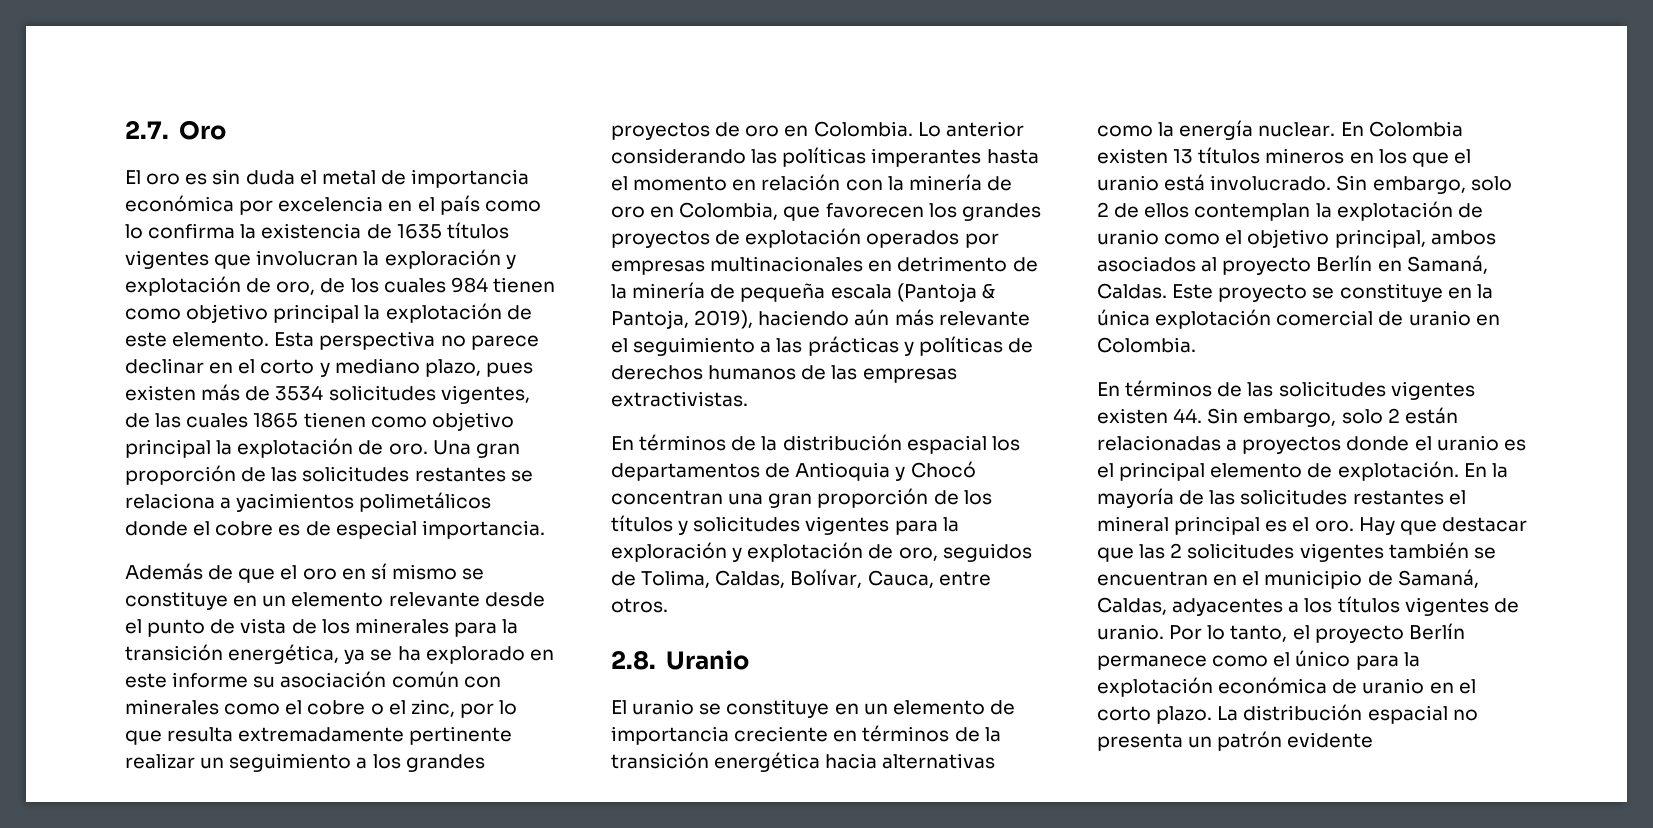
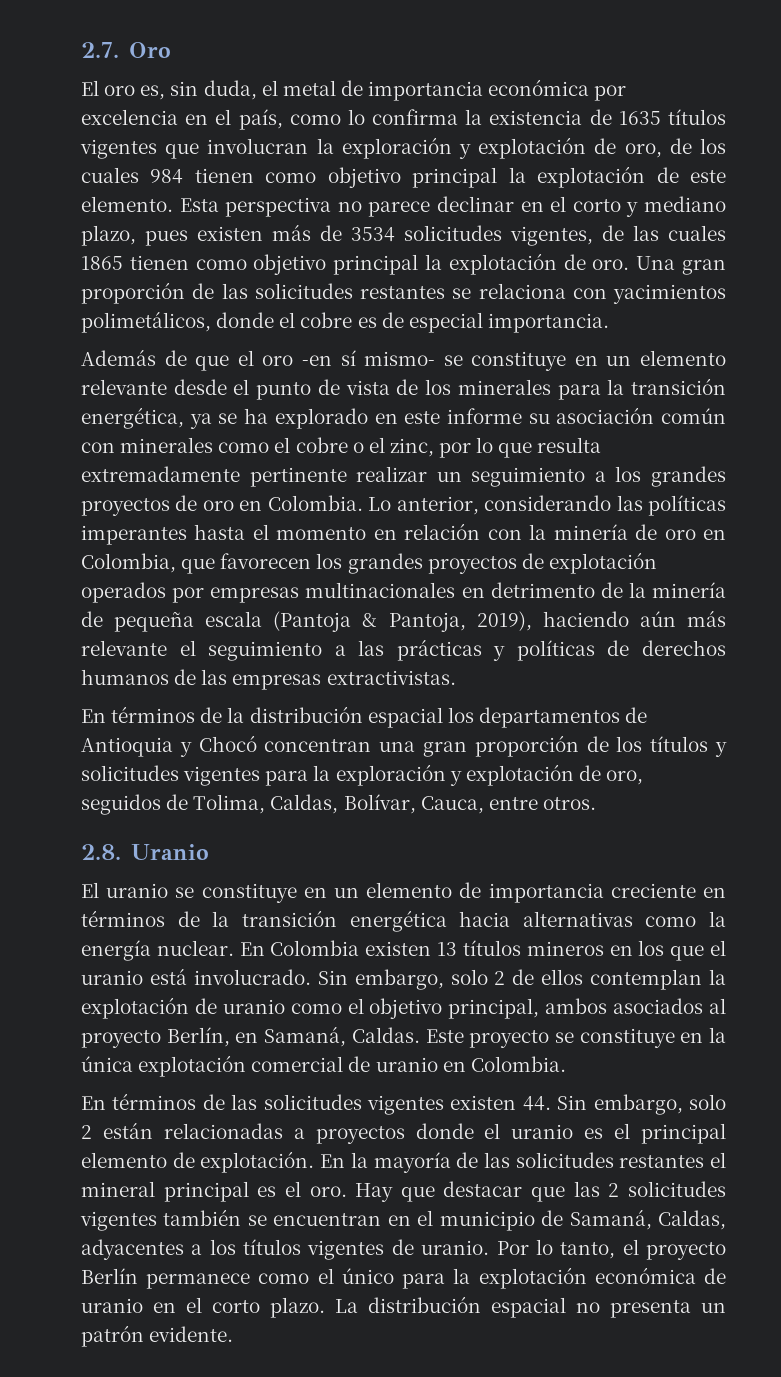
- El oro es sin duda el metal de importancia económica por excelencia en el país como lo confirma la existencia de 1635 títulos vigentes que involucran la exploración y explotación de oro, de los cuales 984 tienen como objetivo principal la explotación de este elemento.
+ El oro es, sin duda, el metal de importancia económica por excelencia en el país, como lo confirma la existencia de 1635 títulos vigentes que involucran la exploración y explotación de oro, de los cuales 984 tienen como objetivo principal la explotación de este elemento.
- Una gran proporción de las solicitudes restantes se relaciona a yacimientos polimetálicos donde el cobre es de especial importancia.
+ Una gran proporción de las solicitudes restantes se relaciona con yacimientos polimetálicos, donde el cobre es de especial importancia.
- Además de que el oro en sí mismo se constituye en un elemento relevante desde el punto de vista de los minerales para la transición energética, ya se ha explorado en este informe su asociación común con minerales como el cobre o el zinc, por lo que resulta extremadamente pertinente realizar un seguimiento a los grandes proyectos de oro en Colombia.
+ Además de que el oro -en sí mismo- se constituye en un elemento relevante desde el punto de vista de los minerales para la transición energética, ya se ha explorado en este informe su asociación común con minerales como el cobre o el zinc, por lo que resulta extremadamente pertinente realizar un seguimiento a los grandes proyectos de oro en Colombia.
- Lo anterior considerando las políticas imperantes hasta el momento en relación con la minería de oro en Colombia, que favorecen los grandes proyectos de explotación operados por empresas multinacionales en detrimento de la minería de pequeña escala (Pantoja & Pantoja, 2019), haciendo aún más relevante el seguimiento a las prácticas y políticas de derechos humanos de las empresas extractivistas.
+ Lo anterior, considerando las políticas imperantes hasta el momento en relación con la minería de oro en Colombia, que favorecen los grandes proyectos de explotación operados por empresas multinacionales en detrimento de la minería de pequeña escala (Pantoja & Pantoja, 2019), haciendo aún más relevante el seguimiento a las prácticas y políticas de derechos humanos de las empresas extractivistas.
- Sin embargo, solo 2 de ellos contemplan la explotación de uranio como el objetivo principal, ambos asociados al proyecto Berlín en Samaná, Caldas.
+ Sin embargo, solo 2 de ellos contemplan la explotación de uranio como el objetivo principal, ambos asociados al proyecto Berlín, en Samaná, Caldas.
- La distribución espacial no presenta un patrón evidente
+ La distribución espacial no presenta un patrón evidente.

